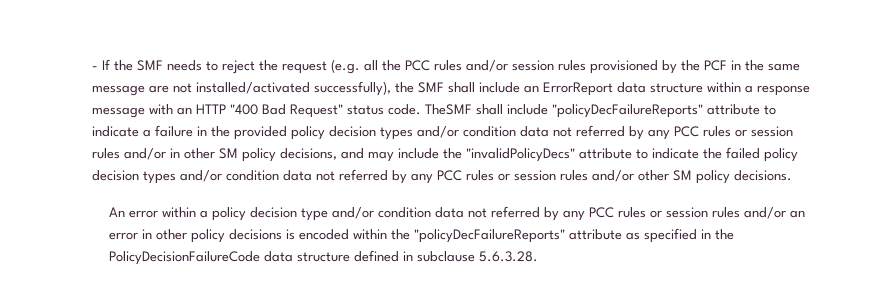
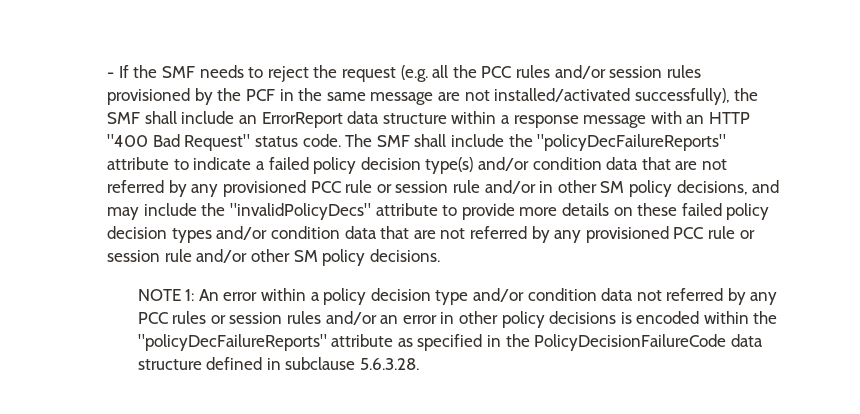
- TheSMF shall include "policyDecFailureReports" attribute to indicate a failure in the provided policy decision types and/or condition data not referred by any PCC rules or session rules and/or in other SM policy decisions, and may include the "invalidPolicyDecs" attribute to indicate the failed policy decision types and/or condition data not referred by any PCC rules or session rules and/or other SM policy decisions.
+ The SMF shall include the "policyDecFailureReports" attribute to indicate a failed policy decision type(s) and/or condition data that are not referred by any provisioned PCC rule or session rule and/or in other SM policy decisions, and may include the "invalidPolicyDecs" attribute to provide more details on these failed policy decision types and/or condition data that are not referred by any provisioned PCC rule or session rule and/or other SM policy decisions.
- An error within a policy decision type and/or condition data not referred by any PCC rules or session rules and/or an error in other policy decisions is encoded within the "policyDecFailureReports" attribute as specified in the PolicyDecisionFailureCode data structure defined in subclause 5.6.3.28.
+ NOTE 1: An error within a policy decision type and/or condition data not referred by any PCC rules or session rules and/or an error in other policy decisions is encoded within the "policyDecFailureReports" attribute as specified in the PolicyDecisionFailureCode data structure defined in subclause 5.6.3.28.

